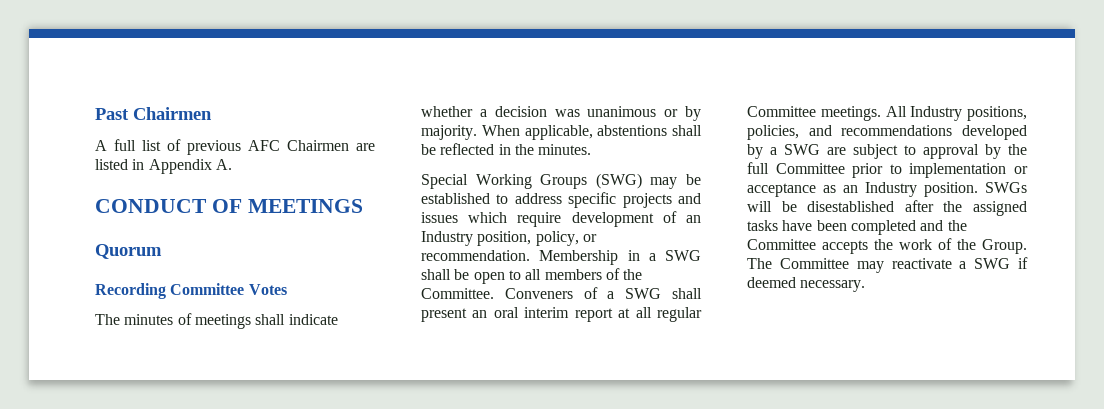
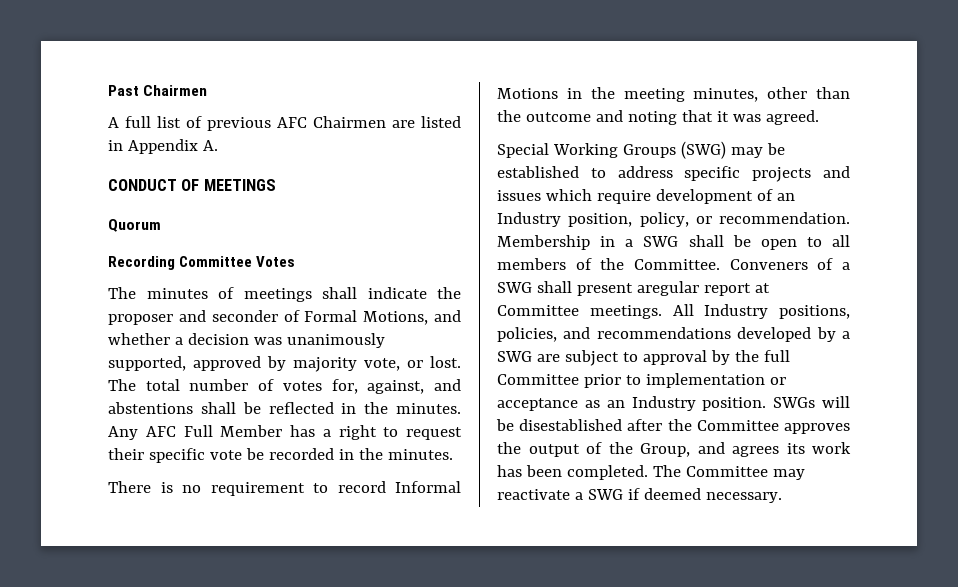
- The minutes of meetings shall indicate whether a decision was unanimous or by majority. When applicable, abstentions shall be reflected in the minutes.
+ The minutes of meetings shall indicate the proposer and seconder of Formal Motions, and whether a decision was unanimously supported, approved by majority vote, or lost. The total number of votes for, against, and abstentions shall be reflected in the minutes. Any AFC Full Member has a right to request their specific vote be recorded in the minutes.
+ There is no requirement to record Informal Motions in the meeting minutes, other than the outcome and noting that it was agreed.
- Conveners of a SWG shall present an oral interim report at all regular Committee meetings.
+ Conveners of a SWG shall present aregular report at Committee meetings.
- SWGs will be disestablished after the assigned tasks have been completed and the Committee accepts the work of the Group.
+ SWGs will be disestablished after the Committee approves the output of the Group, and agrees its work has been completed.

